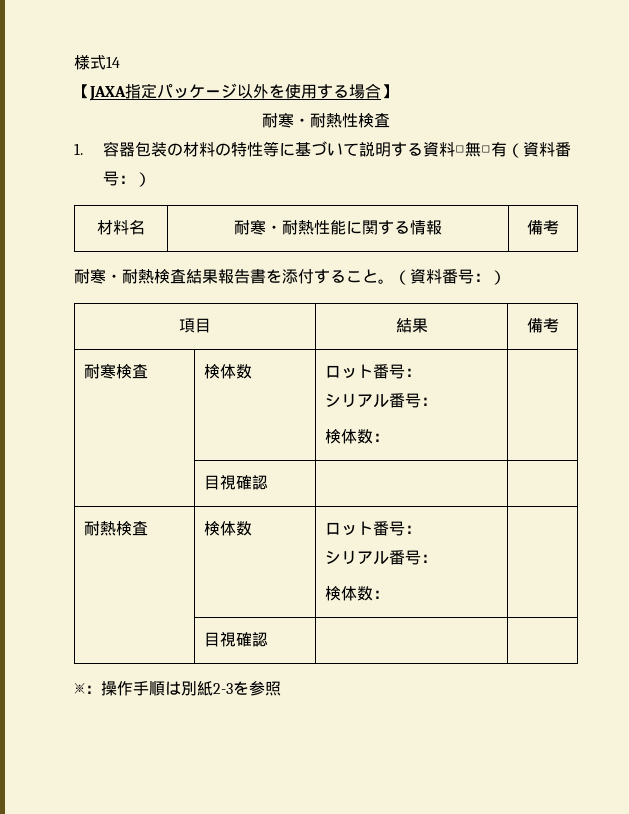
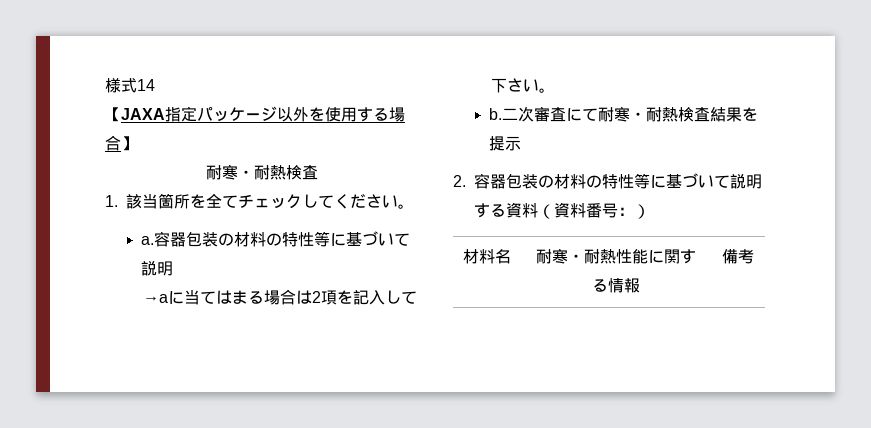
  【JAXA指定パッケージ以外を使用する場合】
- 耐寒・耐熱性検査
+ 耐寒・耐熱検査
- 1.容器包装の材料の特性等に基づいて説明する資料□無□有（資料番号：）
+ 1.該当箇所を全てチェックしてください。
+ a.容器包装の材料の特性等に基づいて説明
+ →aに当てはまる場合は2項を記入して下さい。
+ b.二次審査にて耐寒・耐熱検査結果を提示
+ 2.容器包装の材料の特性等に基づいて説明する資料（資料番号：）
- 耐寒・耐熱検査結果報告書を添付すること。（資料番号：）
- 項目 | 結果 | 備考
- 耐寒検査 | 検体数 | ロット番号：
- シリアル番号：
- 検体数： |
- | 目視確認 | |
- 耐熱検査 | 検体数 | ロット番号：
- シリアル番号：
- 検体数： |
- | 目視確認 | |
- ※：操作手順は別紙2-3を参照

